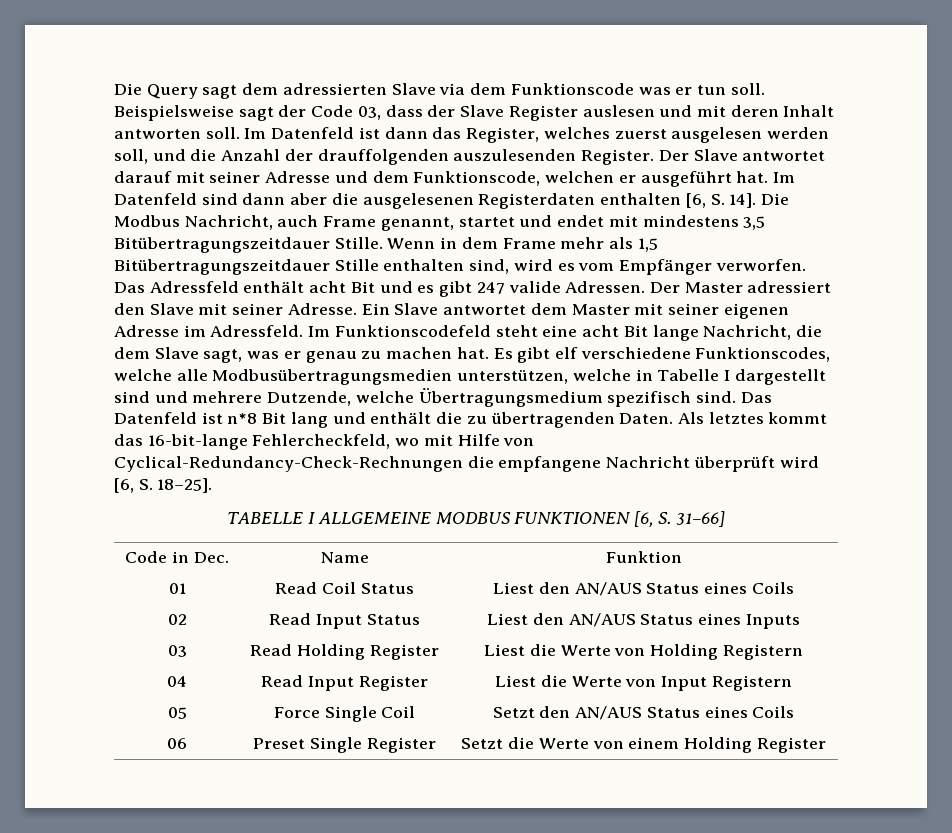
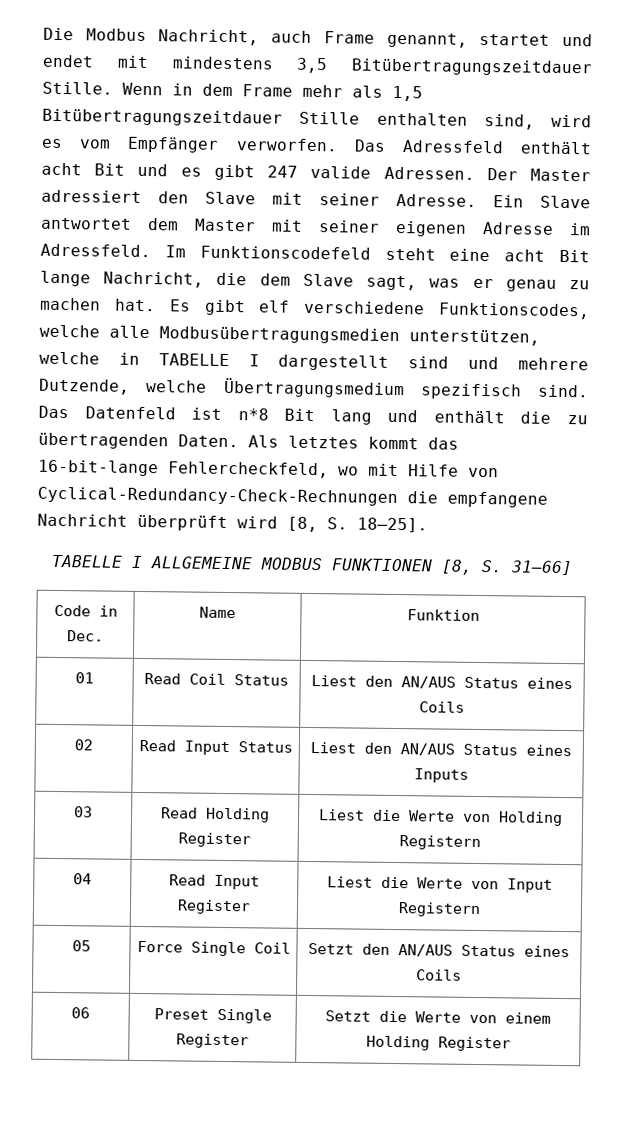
- Die Query sagt dem adressierten Slave via dem Funktionscode was er tun soll. Beispielsweise sagt der Code 03, dass der Slave Register auslesen und mit deren Inhalt antworten soll. Im Datenfeld ist dann das Register, welches zuerst ausgelesen werden soll, und die Anzahl der drauffolgenden auszulesenden Register. Der Slave antwortet darauf mit seiner Adresse und dem Funktionscode, welchen er ausgeführt hat. Im Datenfeld sind dann aber die ausgelesenen Registerdaten enthalten [6, S. 14]. Die Modbus Nachricht, auch Frame genannt, startet und endet mit mindestens 3,5 Bitübertragungszeitdauer Stille.
+ Die Modbus Nachricht, auch Frame genannt, startet und endet mit mindestens 3,5 Bitübertragungszeitdauer Stille.
- Es gibt elf verschiedene Funktionscodes, welche alle Modbusübertragungsmedien unterstützen, welche in Tabelle I dargestellt sind und mehrere Dutzende, welche Übertragungsmedium spezifisch sind.
+ Es gibt elf verschiedene Funktionscodes, welche alle Modbusübertragungsmedien unterstützen, welche in TABELLE I dargestellt sind und mehrere Dutzende, welche Übertragungsmedium spezifisch sind.
- Als letztes kommt das 16-bit-lange Fehlercheckfeld, wo mit Hilfe von Cyclical-Redundancy-Check-Rechnungen die empfangene Nachricht überprüft wird [6, S. 18–25].
+ Als letztes kommt das 16-bit-lange Fehlercheckfeld, wo mit Hilfe von Cyclical-Redundancy-Check-Rechnungen die empfangene Nachricht überprüft wird [8, S. 18–25].
- TABELLE I ALLGEMEINE MODBUS FUNKTIONEN [6, S. 31–66]
+ TABELLE I ALLGEMEINE MODBUS FUNKTIONEN [8, S. 31–66]

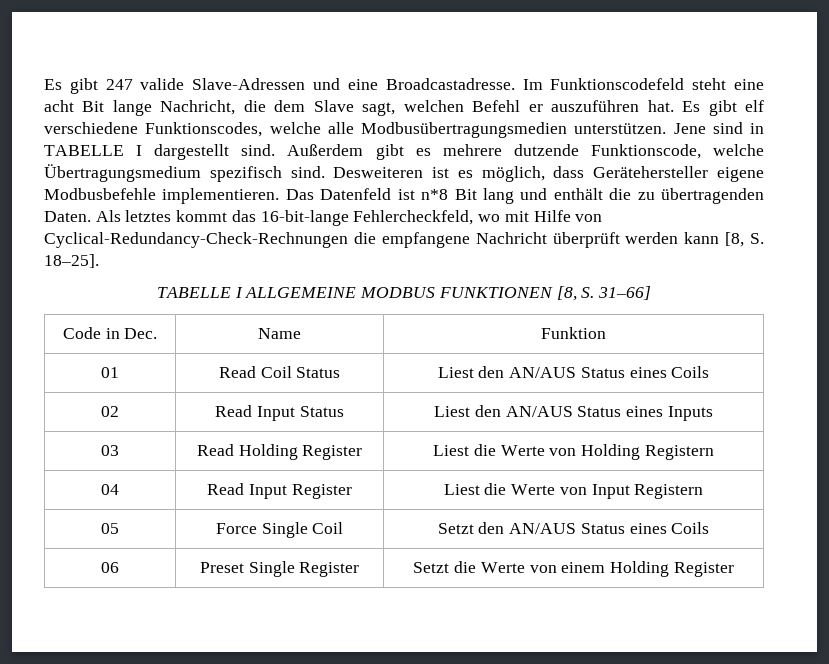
- Die Modbus Nachricht, auch Frame genannt, startet und endet mit mindestens 3,5 Bitübertragungszeitdauer Stille. Wenn in dem Frame mehr als 1,5 Bitübertragungszeitdauer Stille enthalten sind, wird es vom Empfänger verworfen. Das Adressfeld enthält acht Bit und es gibt 247 valide Adressen. Der Master adressiert den Slave mit seiner Adresse. Ein Slave antwortet dem Master mit seiner eigenen Adresse im Adressfeld.
+ Es gibt 247 valide Slave-Adressen und eine Broadcastadresse.
- Im Funktionscodefeld steht eine acht Bit lange Nachricht, die dem Slave sagt, was er genau zu machen hat.
+ Im Funktionscodefeld steht eine acht Bit lange Nachricht, die dem Slave sagt, welchen Befehl er auszuführen hat.
- Es gibt elf verschiedene Funktionscodes, welche alle Modbusübertragungsmedien unterstützen, welche in TABELLE I dargestellt sind und mehrere Dutzende, welche Übertragungsmedium spezifisch sind.
+ Es gibt elf verschiedene Funktionscodes, welche alle Modbusübertragungsmedien unterstützen. Jene sind in TABELLE I dargestellt sind. Außerdem gibt es mehrere dutzende Funktionscode, welche Übertragungsmedium spezifisch sind. Desweiteren ist es möglich, dass Gerätehersteller eigene Modbusbefehle implementieren.
- Als letztes kommt das 16-bit-lange Fehlercheckfeld, wo mit Hilfe von Cyclical-Redundancy-Check-Rechnungen die empfangene Nachricht überprüft wird [8, S. 18–25].
+ Als letztes kommt das 16-bit-lange Fehlercheckfeld, wo mit Hilfe von Cyclical-Redundancy-Check-Rechnungen die empfangene Nachricht überprüft werden kann [8, S. 18–25].

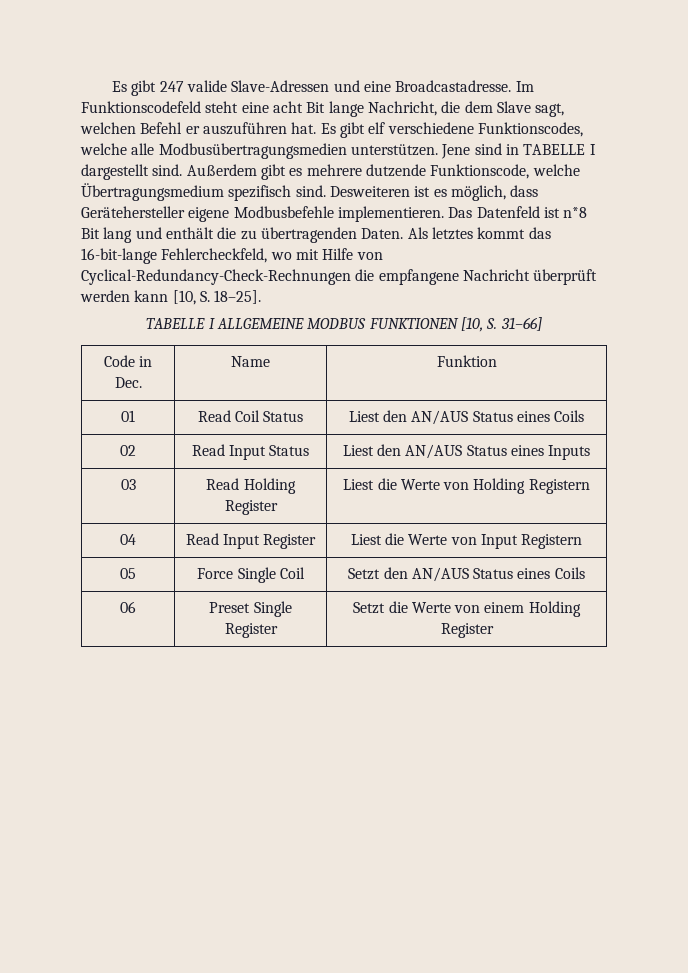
- Als letztes kommt das 16-bit-lange Fehlercheckfeld, wo mit Hilfe von Cyclical-Redundancy-Check-Rechnungen die empfangene Nachricht überprüft werden kann [8, S. 18–25].
+ Als letztes kommt das 16-bit-lange Fehlercheckfeld, wo mit Hilfe von Cyclical-Redundancy-Check-Rechnungen die empfangene Nachricht überprüft werden kann [10, S. 18–25].
- TABELLE I ALLGEMEINE MODBUS FUNKTIONEN [8, S. 31–66]
+ TABELLE I ALLGEMEINE MODBUS FUNKTIONEN [10, S. 31–66]

